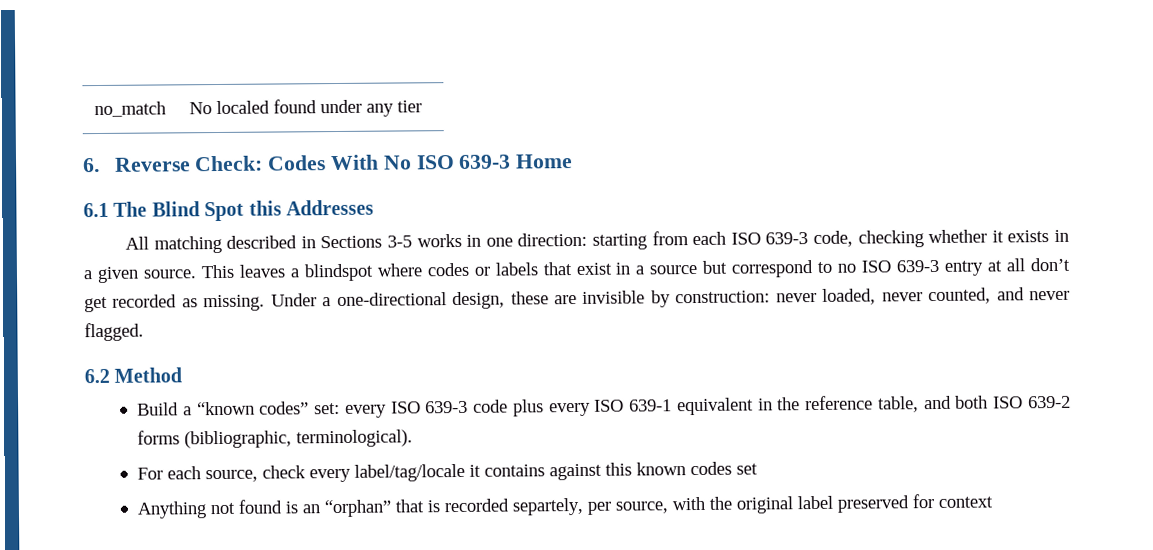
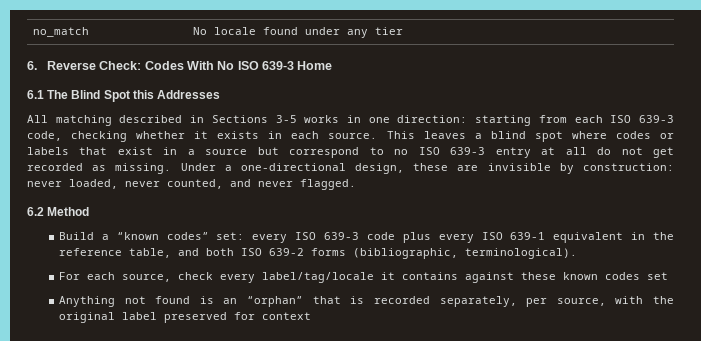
- no_match | No localed found under any tier
+ no_match | No locale found under any tier
- All matching described in Sections 3-5 works in one direction: starting from each ISO 639-3 code, checking whether it exists in a given source.
+ All matching described in Sections 3-5 works in one direction: starting from each ISO 639-3 code, checking whether it exists in each source.
- This leaves a blindspot where codes or labels that exist in a source but correspond to no ISO 639-3 entry at all don’t get recorded as missing.
+ This leaves a blind spot where codes or labels that exist in a source but correspond to no ISO 639-3 entry at all do not get recorded as missing.
- For each source, check every label/tag/locale it contains against this known codes set
+ For each source, check every label/tag/locale it contains against these known codes set
- Anything not found is an “orphan” that is recorded separtely, per source, with the original label preserved for context
+ Anything not found is an “orphan” that is recorded separately, per source, with the original label preserved for context

